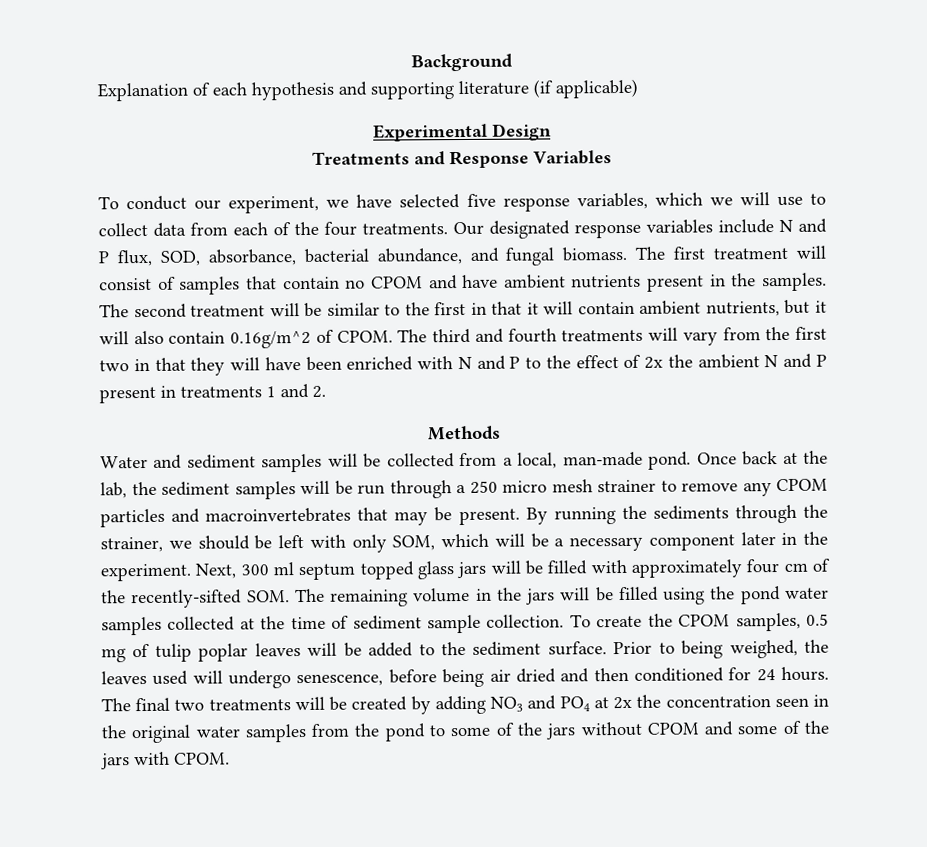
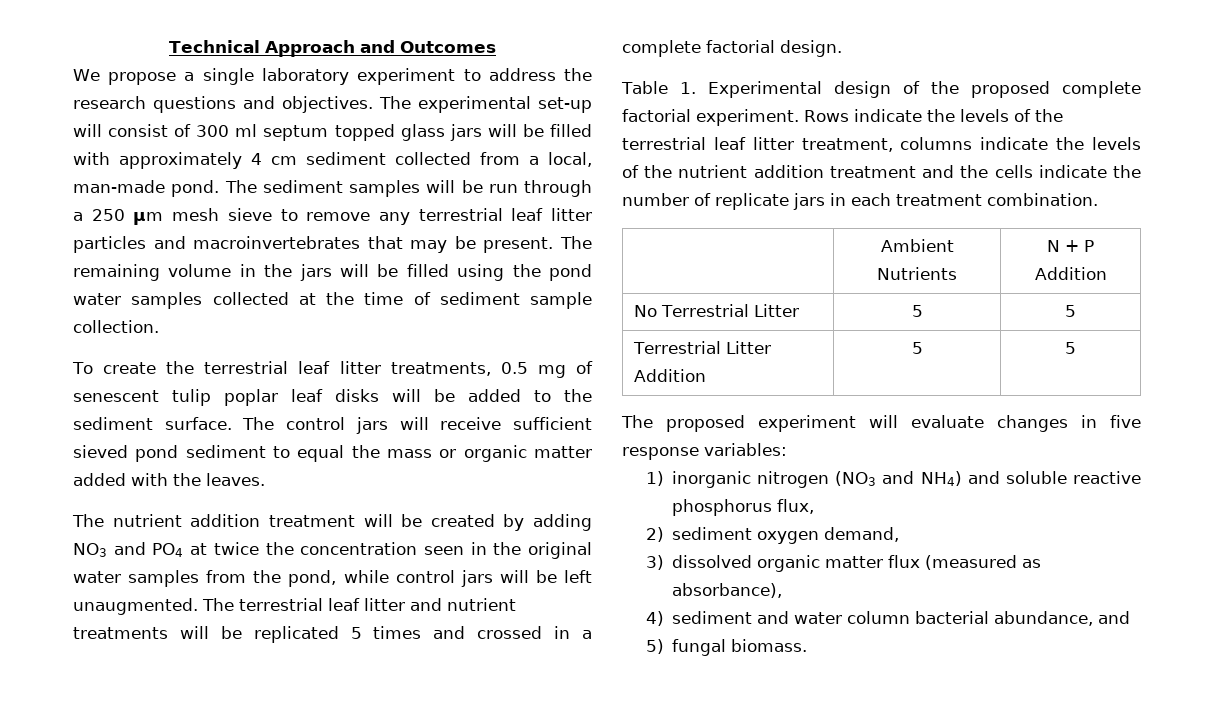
- Background
- Explanation of each hypothesis and supporting literature (if applicable)
- Experimental Design
- Treatments and Response Variables
- To conduct our experiment, we have selected five response variables, which we will use to collect data from each of the four treatments. Our designated response variables include N and P flux, SOD, absorbance, bacterial abundance, and fungal biomass. The first treatment will consist of samples that contain no CPOM and have ambient nutrients present in the samples. The second treatment will be similar to the first in that it will contain ambient nutrients, but it will also contain 0.16g/m^2 of CPOM. The third and fourth treatments will vary from the first two in that they will have been enriched with N and P to the effect of 2x the ambient N and P present in treatments 1 and 2.
- Methods
- Water and sediment samples will be collected from a local, man-made pond. Once back at the lab, the sediment samples will be run through a 250 micro mesh strainer to remove any CPOM particles and macroinvertebrates that may be present. By running the sediments through the strainer, we should be left with only SOM, which will be a necessary component later in the experiment. Next, 300 ml septum topped glass jars will be filled with approximately four cm of the recently-sifted SOM. The remaining volume in the jars will be filled using the pond water samples collected at the time of sediment sample collection. To create the CPOM samples, 0.5 mg of tulip poplar leaves will be added to the sediment surface.
+ Technical Approach and Outcomes
+ We propose a single laboratory experiment to address the research questions and objectives. The experimental set-up will consist of 300 ml septum topped glass jars will be filled with approximately 4 cm sediment collected from a local, man-made pond. The sediment samples will be run through a 250 μm mesh sieve to remove any terrestrial leaf litter particles and macroinvertebrates that may be present. The remaining volume in the jars will be filled using the pond water samples collected at the time of sediment sample collection.
+ To create the terrestrial leaf litter treatments, 0.5 mg of senescent tulip poplar leaf disks will be added to the sediment surface.
- Prior to being weighed, the leaves used will undergo senescence, before being air dried and then conditioned for 24 hours. The final two treatments will be created by adding NO3 and PO4 at 2x the concentration seen in the original water samples from the pond to some of the jars without CPOM and some of the jars with CPOM.
+ The control jars will receive sufficient sieved pond sediment to equal the mass or organic matter added with the leaves.
+ The nutrient addition treatment will be created by adding NO3 and PO4 at twice the concentration seen in the original water samples from the pond, while control jars will be left unaugmented. The terrestrial leaf litter and nutrient treatments will be replicated 5 times and crossed in a complete factorial design.
+ Table 1. Experimental design of the proposed complete factorial experiment. Rows indicate the levels of the terrestrial leaf litter treatment, columns indicate the levels of the nutrient addition treatment and the cells indicate the number of replicate jars in each treatment combination.
+ | Ambient Nutrients | N + P Addition
+ No Terrestrial Litter | 5 | 5
+ Terrestrial Litter Addition | 5 | 5
+ The proposed experiment will evaluate changes in five response variables:
+ 1) inorganic nitrogen (NO3 and NH4) and soluble reactive phosphorus flux,
+ 2) sediment oxygen demand,
+ 3) dissolved organic matter flux (measured as absorbance),
+ 4) sediment and water column bacterial abundance, and
+ 5) fungal biomass.

